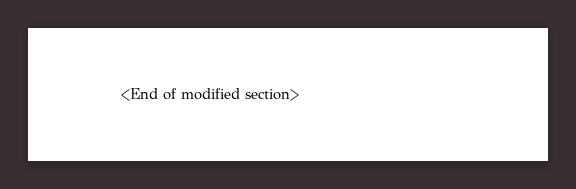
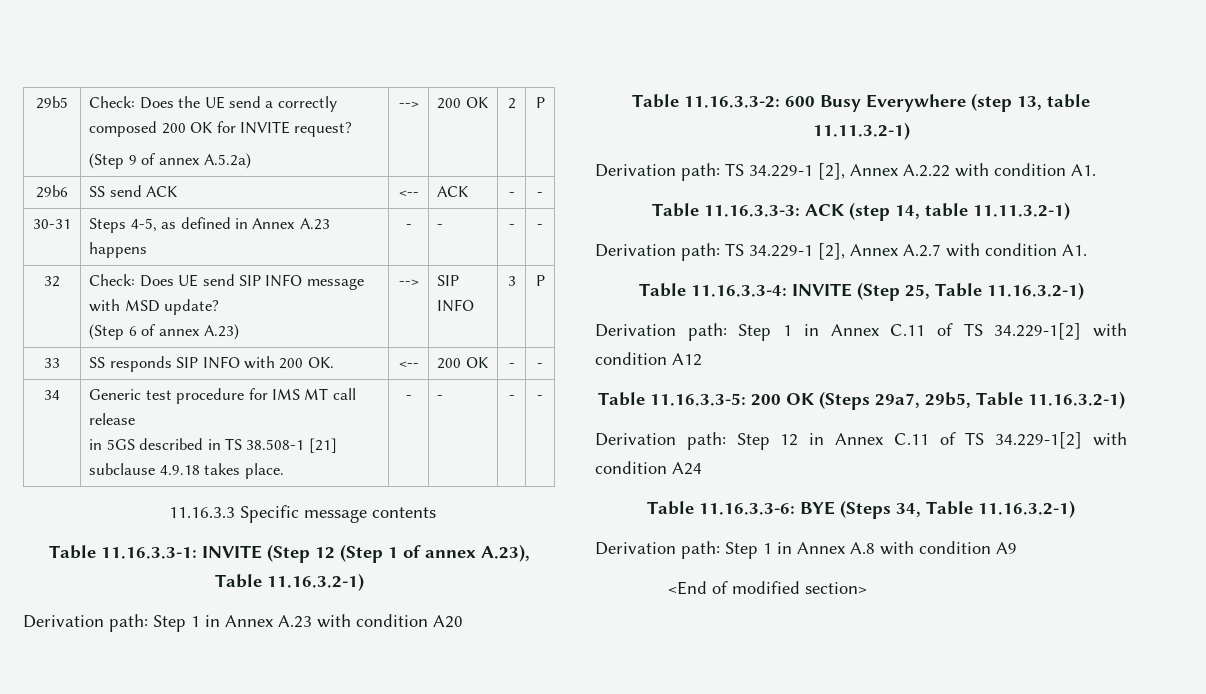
+ 29b5 | Check: Does the UE send a correctly composed 200 OK for INVITE request?
+ (Step 9 of annex A.5.2a) | --> | 200 OK | 2 | P
+ 29b6 | SS send ACK | <-- | ACK | - | -
+ 30-31 | Steps 4-5, as defined in Annex A.23 happens | - | - | - | -
+ 32 | Check: Does UE send SIP INFO message with MSD update?
+ (Step 6 of annex A.23) | --> | SIP INFO | 3 | P
+ 33 | SS responds SIP INFO with 200 OK. | <-- | 200 OK | - | -
+ 34 | Generic test procedure for IMS MT call release
+ in 5GS described in TS 38.508-1 [21] subclause 4.9.18 takes place. | - | - | - | -
+ 11.16.3.3 Specific message contents
+ Table 11.16.3.3-1: INVITE (Step 12 (Step 1 of annex A.23), Table 11.16.3.2-1)
+ Derivation path: Step 1 in Annex A.23 with condition A20
+ Table 11.16.3.3-2: 600 Busy Everywhere (step 13, table 11.11.3.2-1)
+ Derivation path: TS 34.229-1 [2], Annex A.2.22 with condition A1.
+ Table 11.16.3.3-3: ACK (step 14, table 11.11.3.2-1)
+ Derivation path: TS 34.229-1 [2], Annex A.2.7 with condition A1.
+ Table 11.16.3.3-4: INVITE (Step 25, Table 11.16.3.2-1)
+ Derivation path: Step 1 in Annex C.11 of TS 34.229-1[2] with condition A12
+ Table 11.16.3.3-5: 200 OK (Steps 29a7, 29b5, Table 11.16.3.2-1)
+ Derivation path: Step 12 in Annex C.11 of TS 34.229-1[2] with condition A24
+ Table 11.16.3.3-6: BYE (Steps 34, Table 11.16.3.2-1)
+ Derivation path: Step 1 in Annex A.8 with condition A9

